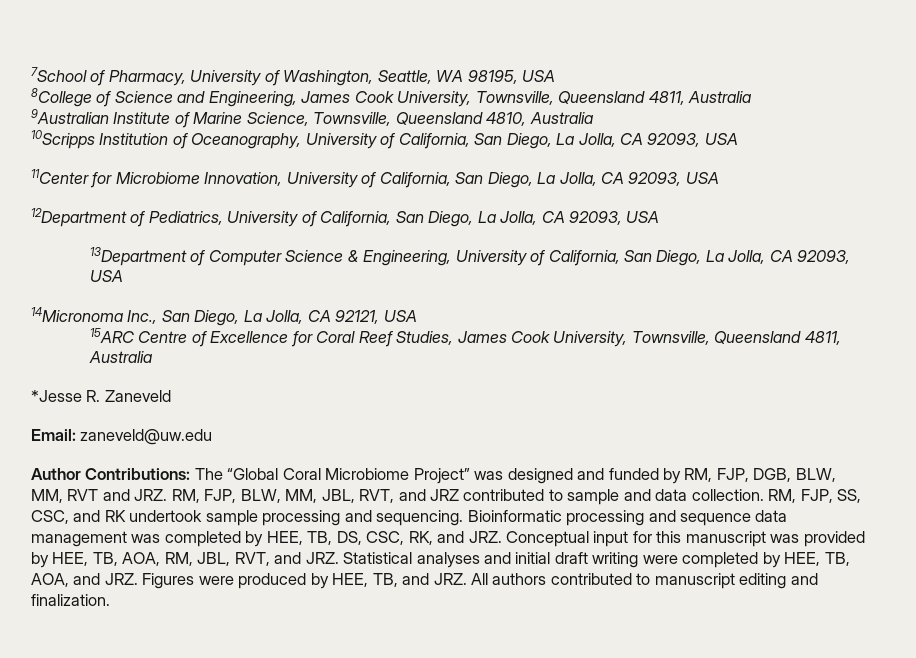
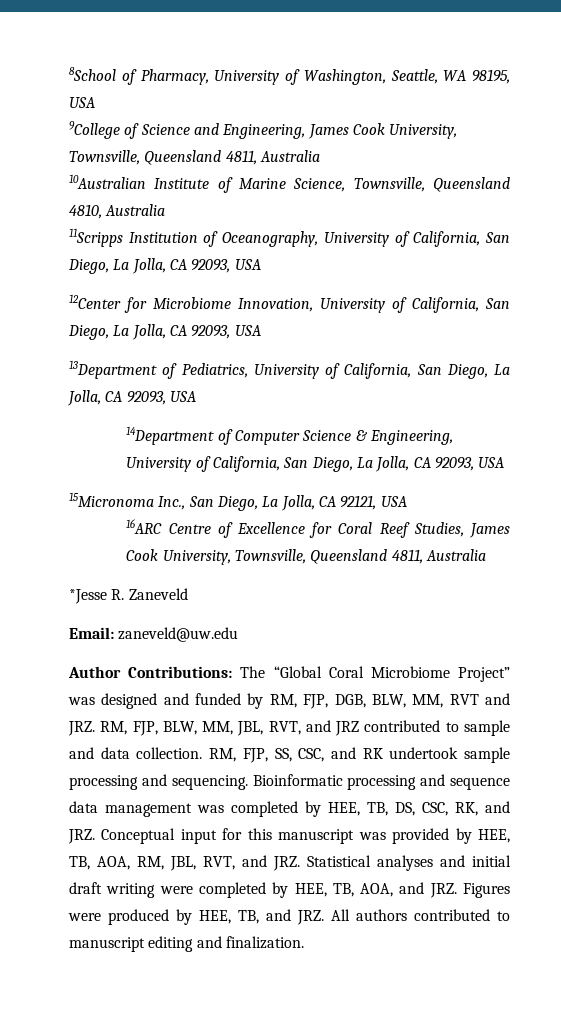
- 7School of Pharmacy, University of Washington, Seattle, WA 98195, USA
+ 8School of Pharmacy, University of Washington, Seattle, WA 98195, USA
- 8College of Science and Engineering, James Cook University, Townsville, Queensland 4811, Australia
+ 9College of Science and Engineering, James Cook University, Townsville, Queensland 4811, Australia
- 9Australian Institute of Marine Science, Townsville, Queensland 4810, Australia
+ 10Australian Institute of Marine Science, Townsville, Queensland 4810, Australia
- 10Scripps Institution of Oceanography, University of California, San Diego, La Jolla, CA 92093, USA
+ 11Scripps Institution of Oceanography, University of California, San Diego, La Jolla, CA 92093, USA
- 11Center for Microbiome Innovation, University of California, San Diego, La Jolla, CA 92093, USA
+ 12Center for Microbiome Innovation, University of California, San Diego, La Jolla, CA 92093, USA
- 12Department of Pediatrics, University of California, San Diego, La Jolla, CA 92093, USA
+ 13Department of Pediatrics, University of California, San Diego, La Jolla, CA 92093, USA
- 13Department of Computer Science & Engineering, University of California, San Diego, La Jolla, CA 92093, USA
+ 14Department of Computer Science & Engineering, University of California, San Diego, La Jolla, CA 92093, USA
- 14Micronoma Inc., San Diego, La Jolla, CA 92121, USA
+ 15Micronoma Inc., San Diego, La Jolla, CA 92121, USA
- 15ARC Centre of Excellence for Coral Reef Studies, James Cook University, Townsville, Queensland 4811, Australia
+ 16ARC Centre of Excellence for Coral Reef Studies, James Cook University, Townsville, Queensland 4811, Australia

